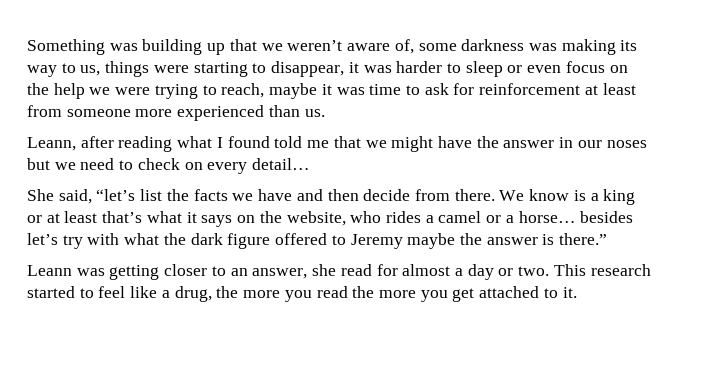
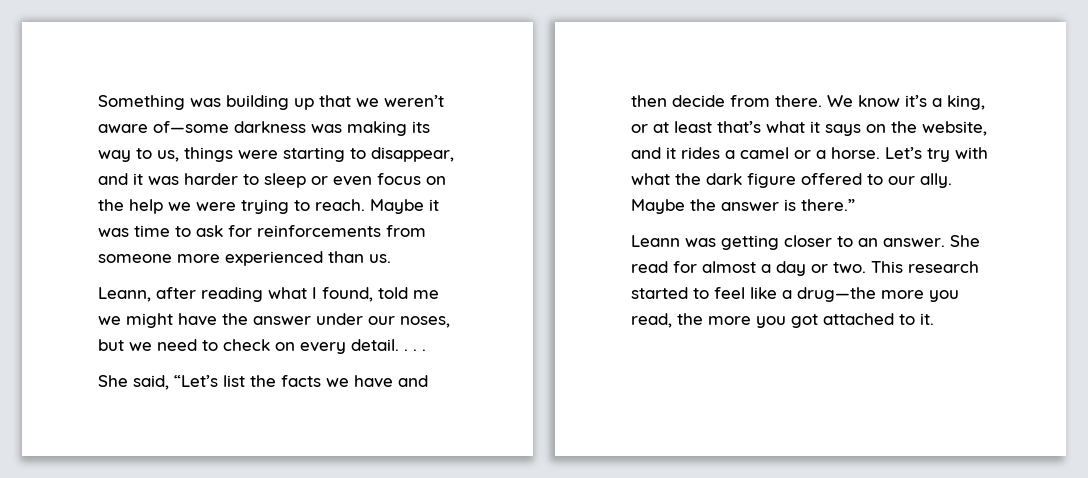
- Something was building up that we weren’t aware of, some darkness was making its way to us, things were starting to disappear, it was harder to sleep or even focus on the help we were trying to reach, maybe it was time to ask for reinforcement at least from someone more experienced than us.
+ Something was building up that we weren’t aware of—some darkness was making its way to us, things were starting to disappear, and it was harder to sleep or even focus on the help we were trying to reach. Maybe it was time to ask for reinforcements from someone more experienced than us.
- Leann, after reading what I found told me that we might have the answer in our noses but we need to check on every detail…
+ Leann, after reading what I found, told me we might have the answer under our noses, but we need to check on every detail. . . .
- She said, “let’s list the facts we have and then decide from there.
+ She said, “Let’s list the facts we have and then decide from there.
- We know is a king or at least that’s what it says on the website, who rides a camel or a horse… besides let’s try with what the dark figure offered to Jeremy maybe the answer is there.”
+ We know it’s a king, or at least that’s what it says on the website, and it rides a camel or a horse. Let’s try with what the dark figure offered to our ally. Maybe the answer is there.”
- Leann was getting closer to an answer, she read for almost a day or two.
+ Leann was getting closer to an answer. She read for almost a day or two.
- This research started to feel like a drug, the more you read the more you get attached to it.
+ This research started to feel like a drug—the more you read, the more you got attached to it.

